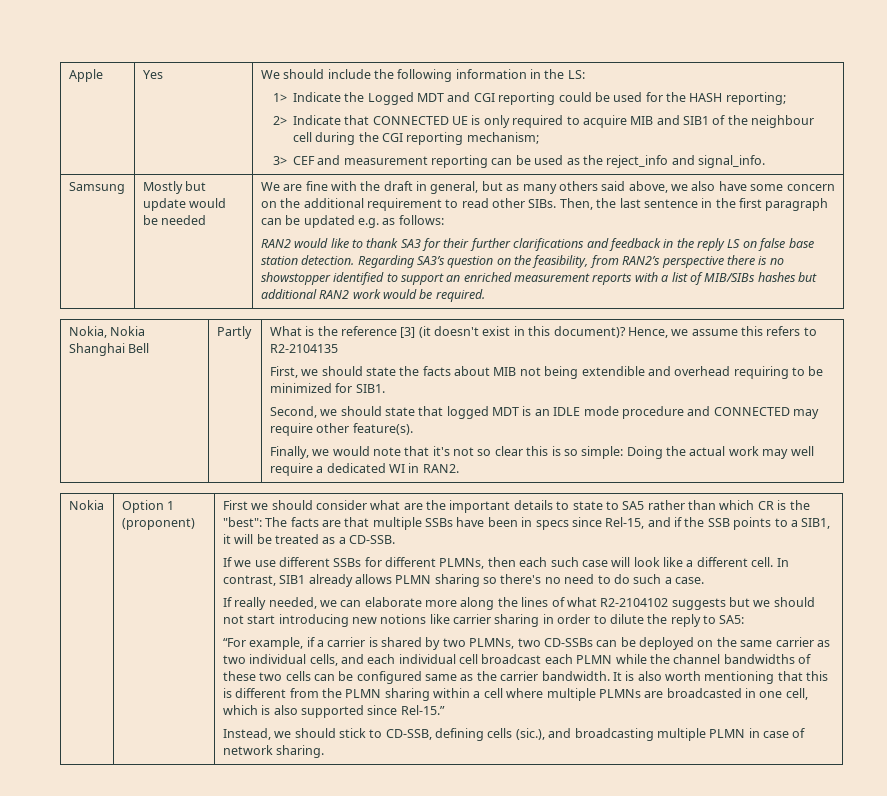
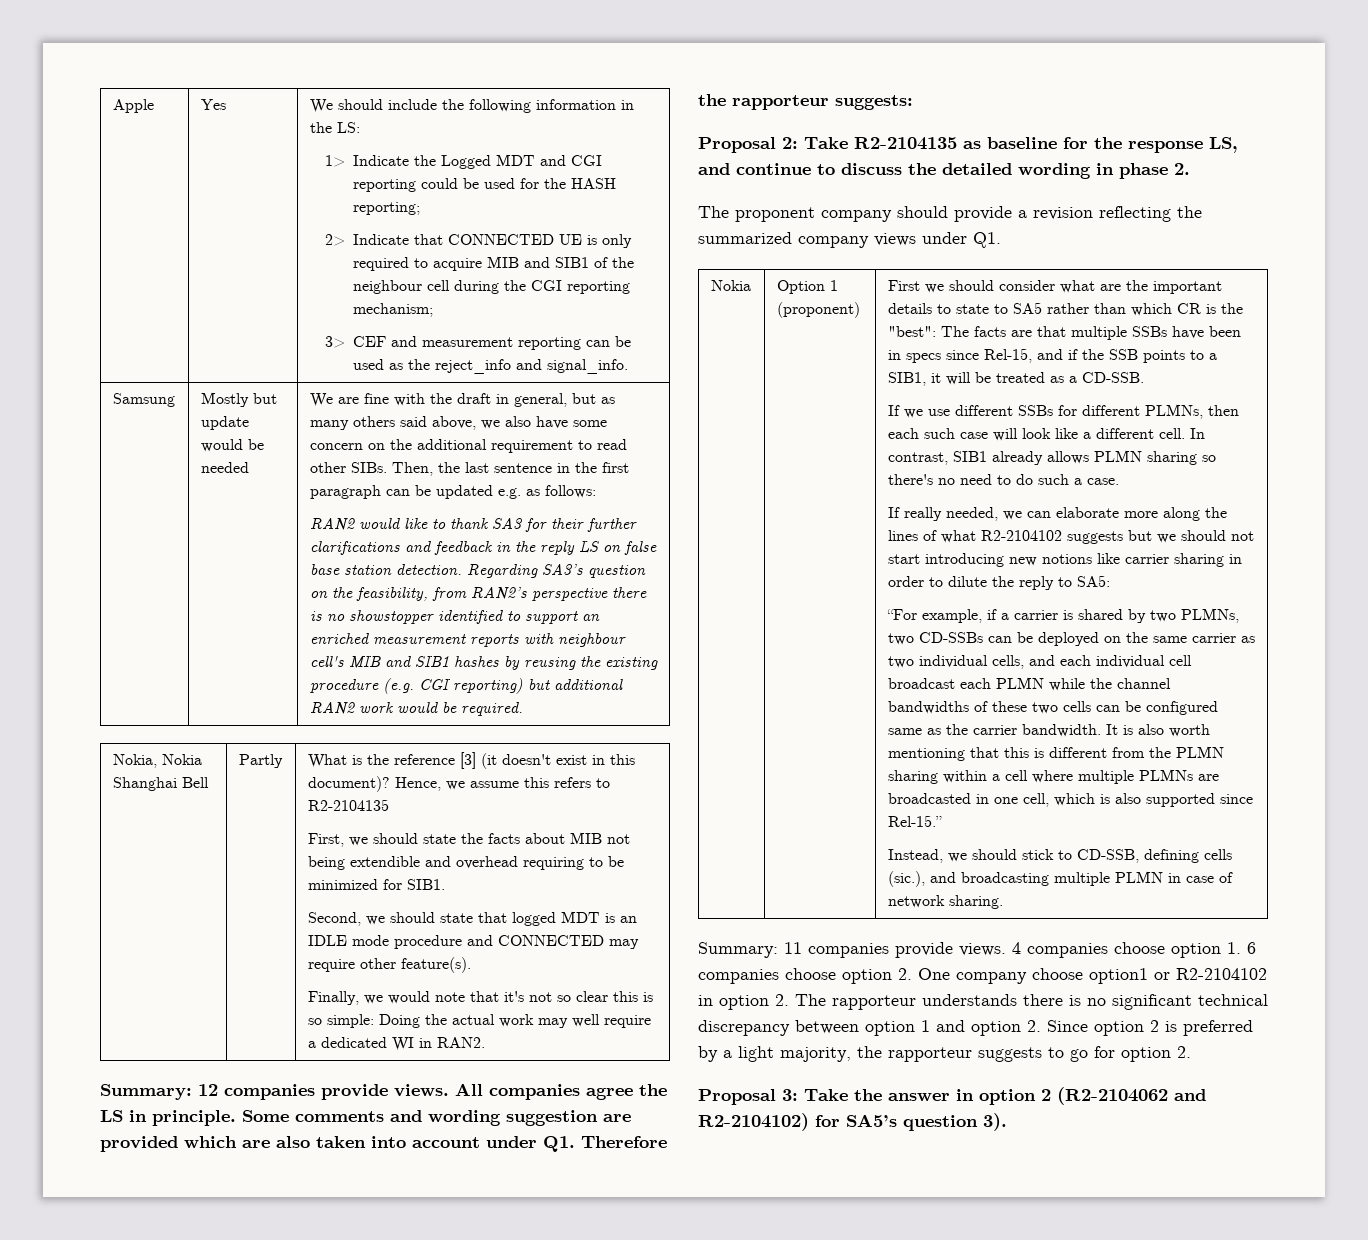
- Regarding SA3’s question on the feasibility, from RAN2’s perspective there is no showstopper identified to support an enriched measurement reports with a list of MIB/SIBs hashes but additional RAN2 work would be required.
+ Regarding SA3’s question on the feasibility, from RAN2’s perspective there is no showstopper identified to support an enriched measurement reports with neighbour cell's MIB and SIB1 hashes by reusing the existing procedure (e.g. CGI reporting) but additional RAN2 work would be required.
+ Summary: 12 companies provide views. All companies agree the LS in principle. Some comments and wording suggestion are provided which are also taken into account under Q1. Therefore the rapporteur suggests:
+ Proposal 2: Take R2-2104135 as baseline for the response LS, and continue to discuss the detailed wording in phase 2.
+ The proponent company should provide a revision reflecting the summarized company views under Q1.
+ Summary: 11 companies provide views. 4 companies choose option 1. 6 companies choose option 2. One company choose option1 or R2-2104102 in option 2. The rapporteur understands there is no significant technical discrepancy between option 1 and option 2. Since option 2 is preferred by a light majority, the rapporteur suggests to go for option 2.
+ Proposal 3: Take the answer in option 2 (R2-2104062 and R2-2104102) for SA5’s question 3).

